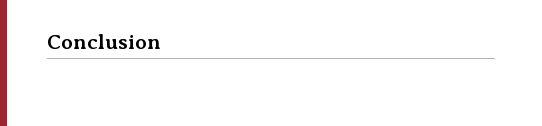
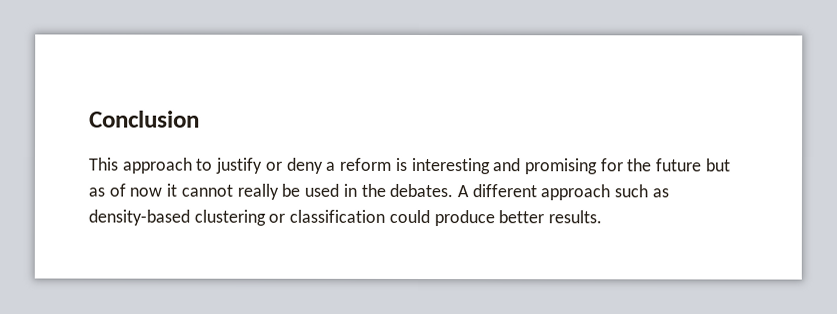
+ This approach to justify or deny a reform is interesting and promising for the future but as of now it cannot really be used in the debates. A different approach such as density-based clustering or classification could produce better results.

